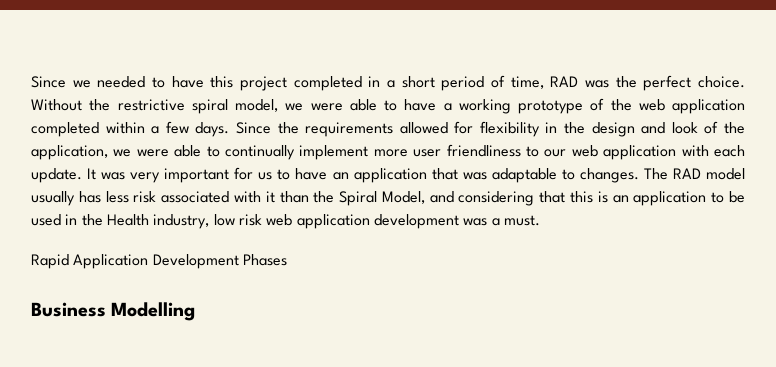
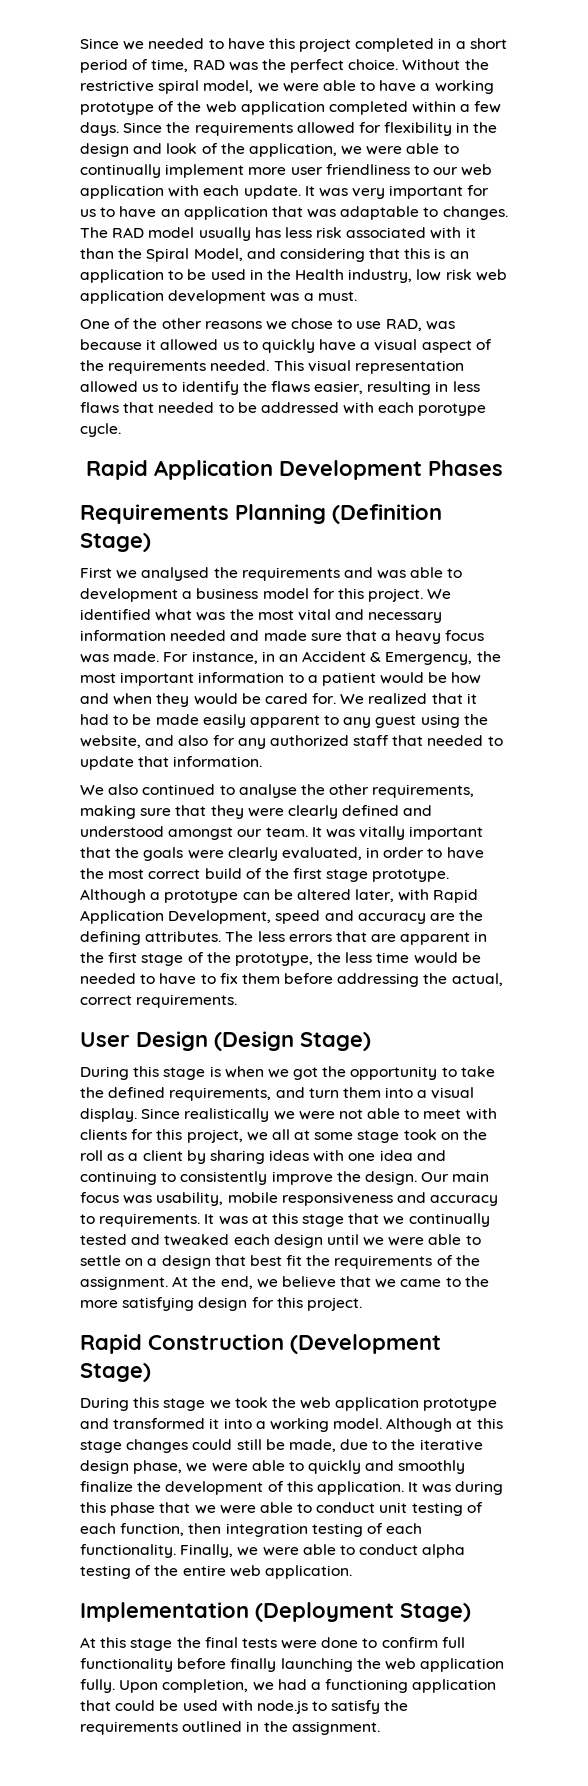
+ One of the other reasons we chose to use RAD, was because it allowed us to quickly have a visual aspect of the requirements needed. This visual representation allowed us to identify the flaws easier, resulting in less flaws that needed to be addressed with each porotype cycle.
  Rapid Application Development Phases
- Business Modelling
+ Requirements Planning (Definition Stage)
+ First we analysed the requirements and was able to development a business model for this project. We identified what was the most vital and necessary information needed and made sure that a heavy focus was made. For instance, in an Accident & Emergency, the most important information to a patient would be how and when they would be cared for. We realized that it had to be made easily apparent to any guest using the website, and also for any authorized staff that needed to update that information.
+ We also continued to analyse the other requirements, making sure that they were clearly defined and understood amongst our team. It was vitally important that the goals were clearly evaluated, in order to have the most correct build of the first stage prototype. Although a prototype can be altered later, with Rapid Application Development, speed and accuracy are the defining attributes. The less errors that are apparent in the first stage of the prototype, the less time would be needed to have to fix them before addressing the actual, correct requirements.
+ User Design (Design Stage)
+ During this stage is when we got the opportunity to take the defined requirements, and turn them into a visual display. Since realistically we were not able to meet with clients for this project, we all at some stage took on the roll as a client by sharing ideas with one idea and continuing to consistently improve the design. Our main focus was usability, mobile responsiveness and accuracy to requirements. It was at this stage that we continually tested and tweaked each design until we were able to settle on a design that best fit the requirements of the assignment. At the end, we believe that we came to the more satisfying design for this project.
+ Rapid Construction (Development Stage)
+ During this stage we took the web application prototype and transformed it into a working model. Although at this stage changes could still be made, due to the iterative design phase, we were able to quickly and smoothly finalize the development of this application. It was during this phase that we were able to conduct unit testing of each function, then integration testing of each functionality. Finally, we were able to conduct alpha testing of the entire web application.
+ Implementation (Deployment Stage)
+ At this stage the final tests were done to confirm full functionality before finally launching the web application fully. Upon completion, we had a functioning application that could be used with node.js to satisfy the requirements outlined in the assignment.

